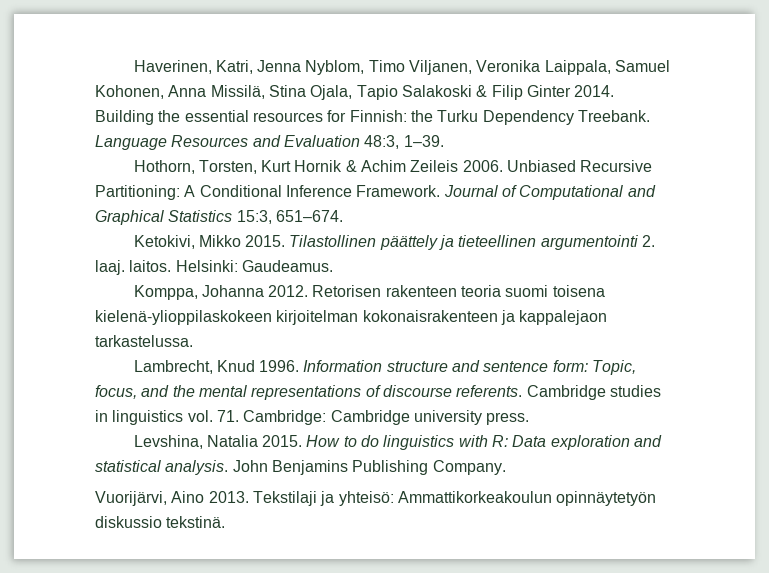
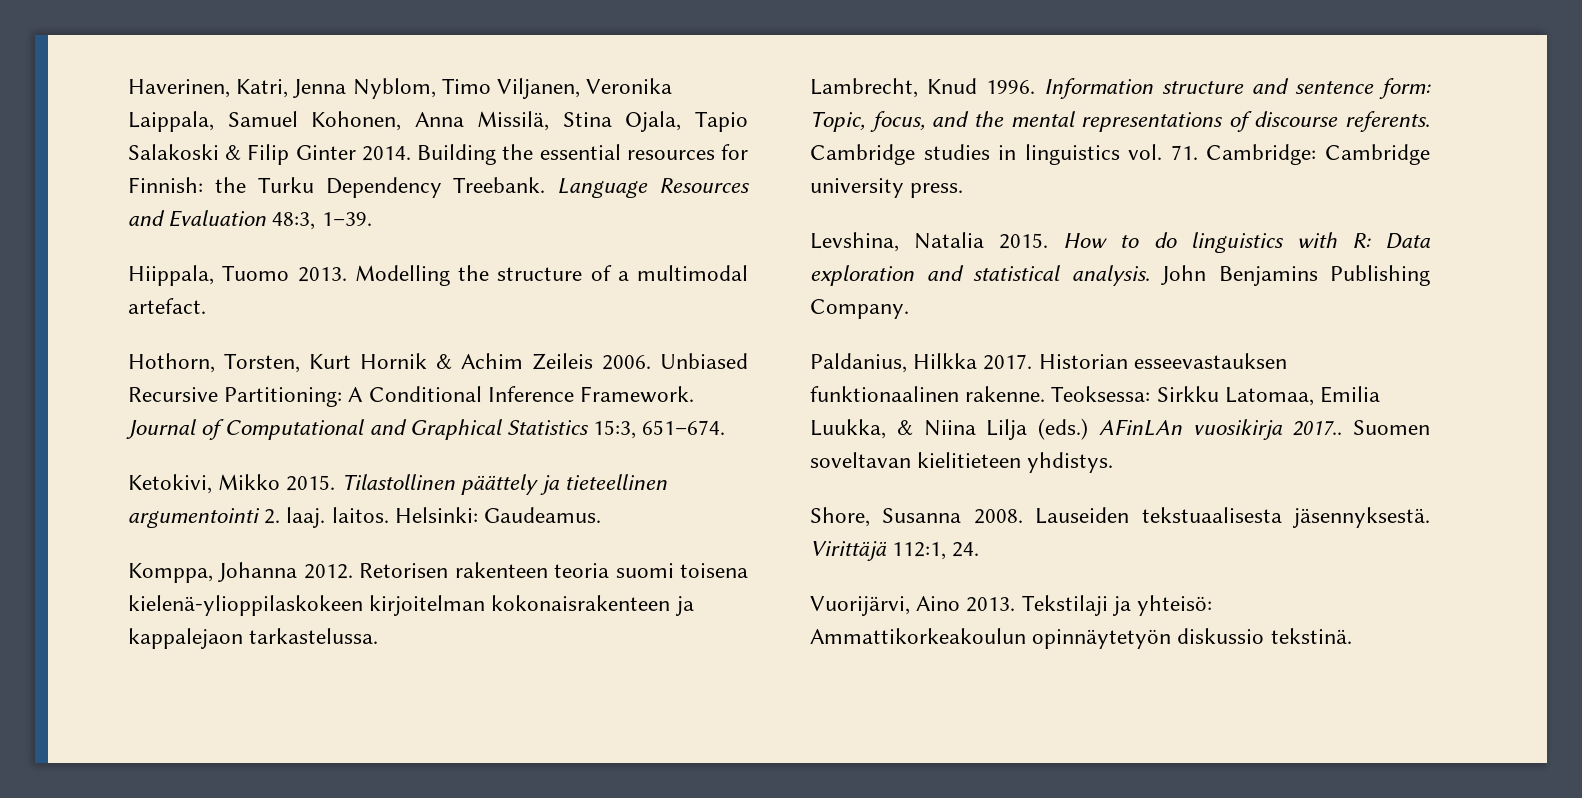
+ Hiippala, Tuomo 2013. Modelling the structure of a multimodal artefact.
+ Paldanius, Hilkka 2017. Historian esseevastauksen funktionaalinen rakenne. Teoksessa: Sirkku Latomaa, Emilia Luukka, & Niina Lilja (eds.) AFinLAn vuosikirja 2017.. Suomen soveltavan kielitieteen yhdistys.
+ Shore, Susanna 2008. Lauseiden tekstuaalisesta jäsennyksestä. Virittäjä 112:1, 24.

